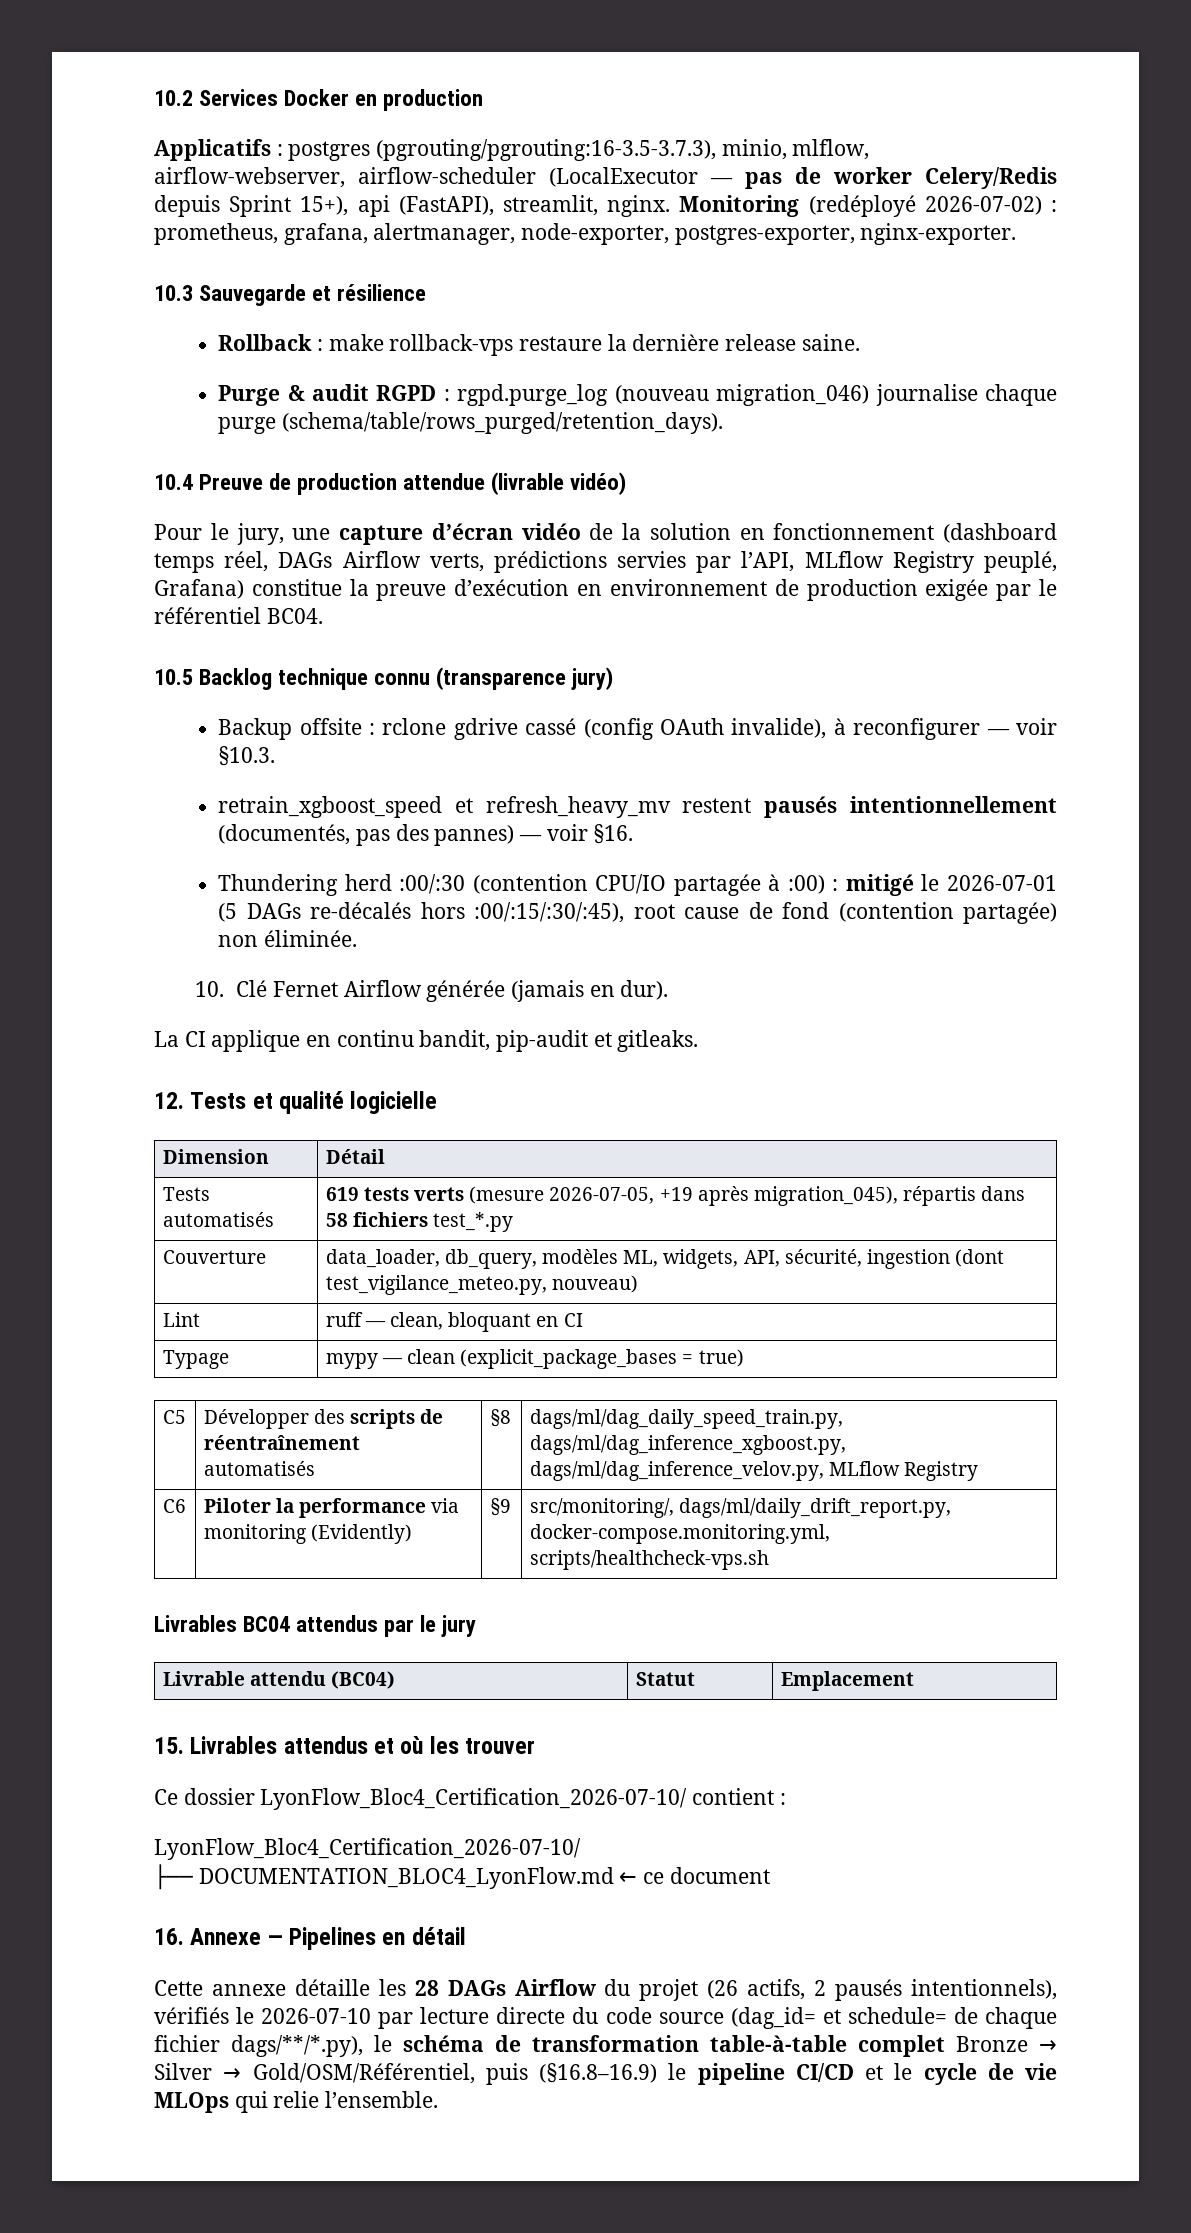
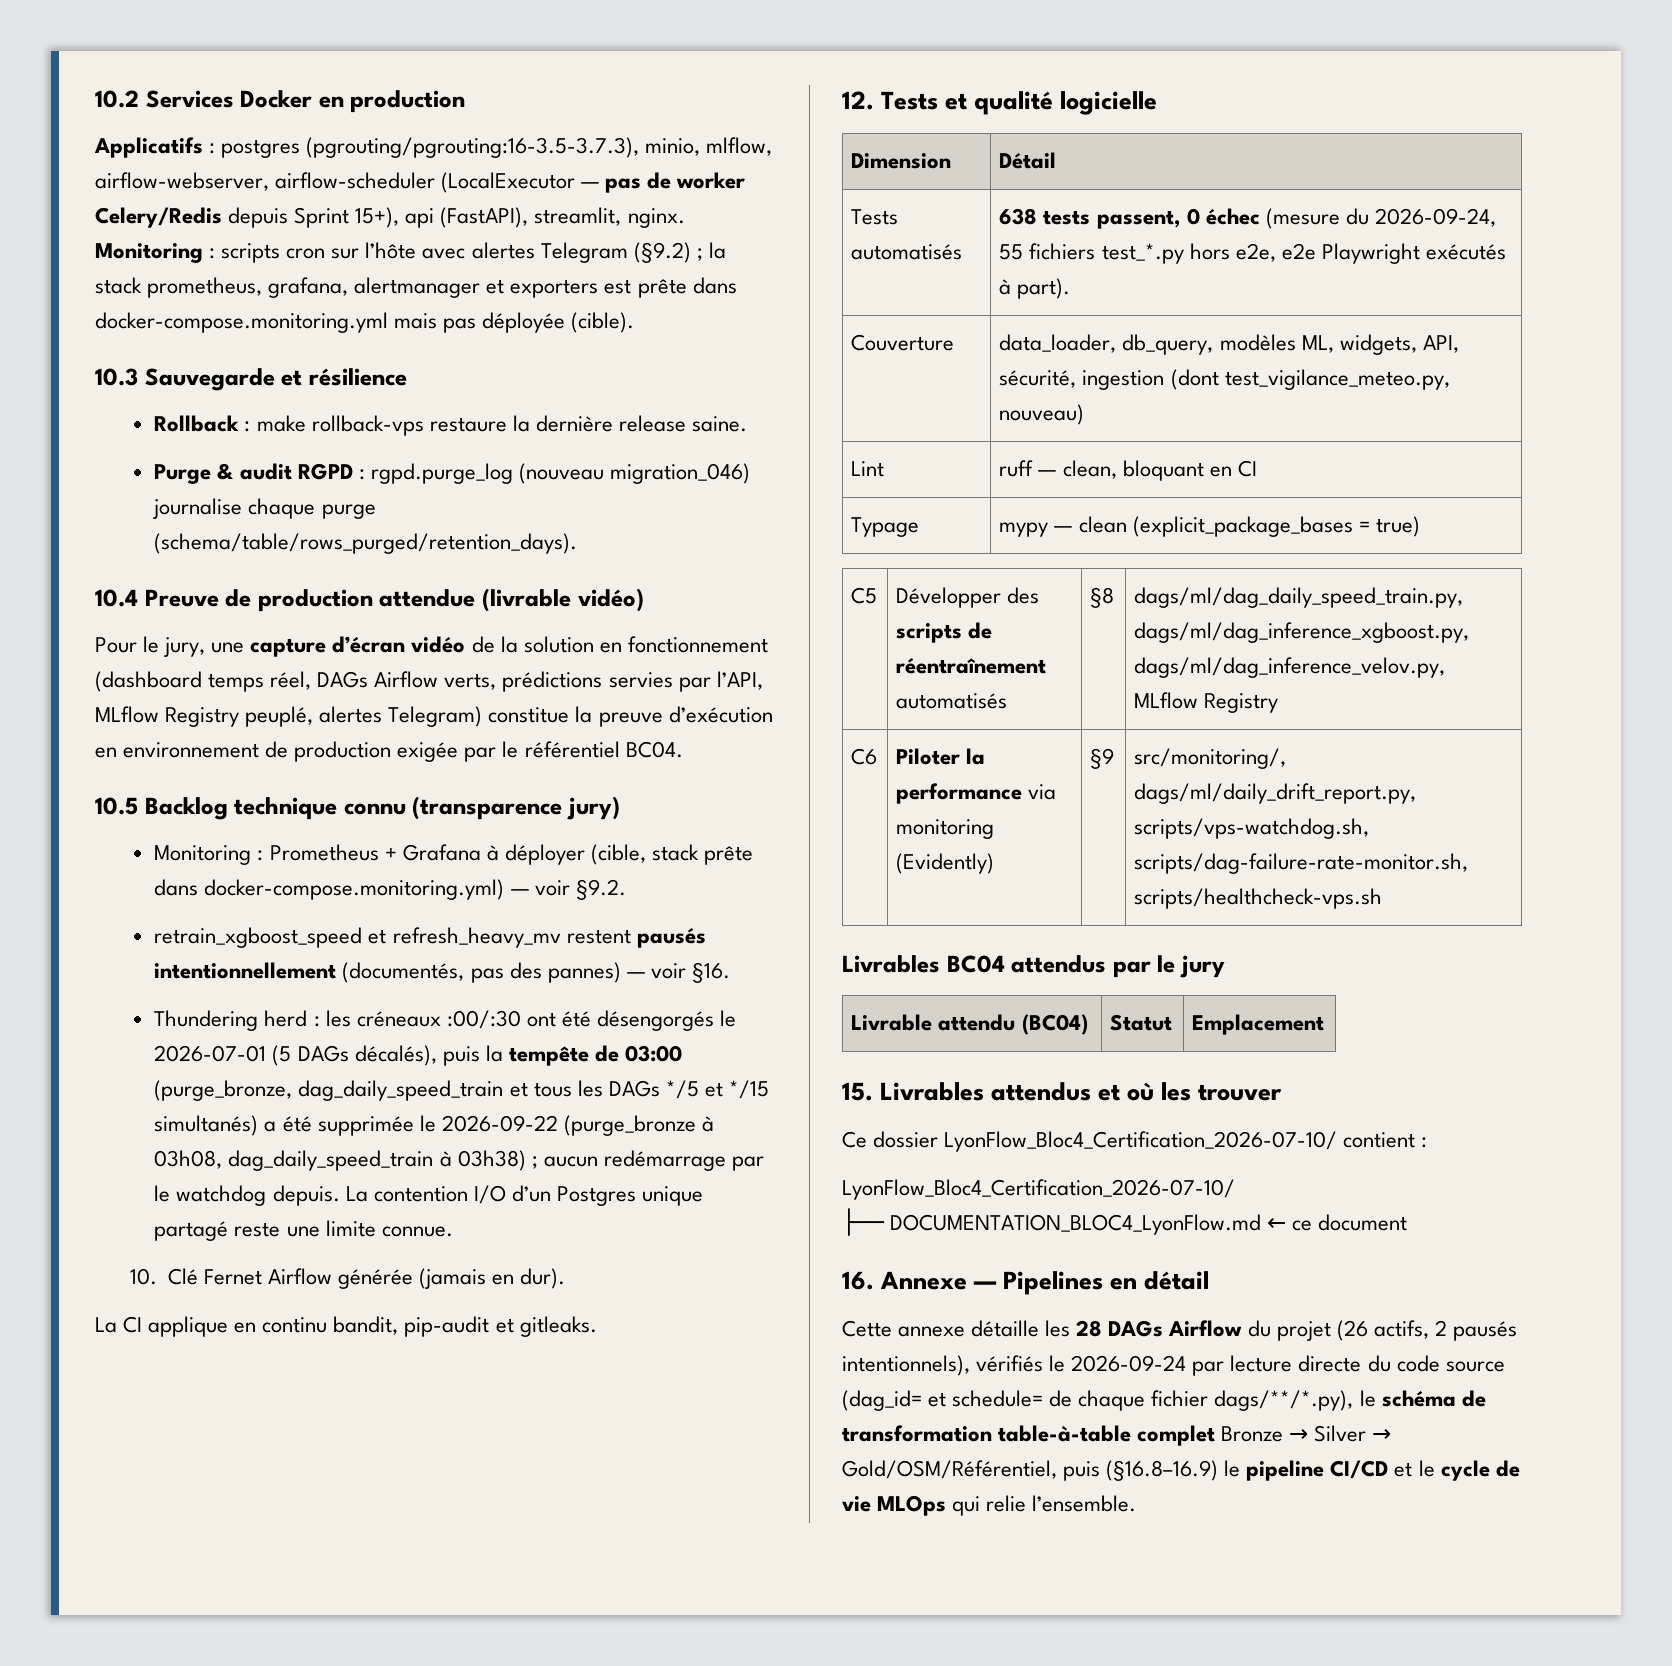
- Monitoring (redéployé 2026-07-02) : prometheus, grafana, alertmanager, node-exporter, postgres-exporter, nginx-exporter.
+ Monitoring : scripts cron sur l’hôte avec alertes Telegram (§9.2) ; la stack prometheus, grafana, alertmanager et exporters est prête dans docker-compose.monitoring.yml mais pas déployée (cible).
- Pour le jury, une capture d’écran vidéo de la solution en fonctionnement (dashboard temps réel, DAGs Airflow verts, prédictions servies par l’API, MLflow Registry peuplé, Grafana) constitue la preuve d’exécution en environnement de production exigée par le référentiel BC04.
+ Pour le jury, une capture d’écran vidéo de la solution en fonctionnement (dashboard temps réel, DAGs Airflow verts, prédictions servies par l’API, MLflow Registry peuplé, alertes Telegram) constitue la preuve d’exécution en environnement de production exigée par le référentiel BC04.
- Backup offsite : rclone gdrive cassé (config OAuth invalide), à reconfigurer — voir §10.3.
+ Monitoring : Prometheus + Grafana à déployer (cible, stack prête dans docker-compose.monitoring.yml) — voir §9.2.
- Thundering herd :00/:30 (contention CPU/IO partagée à :00) : mitigé le 2026-07-01 (5 DAGs re-décalés hors :00/:15/:30/:45), root cause de fond (contention partagée) non éliminée.
+ Thundering herd : les créneaux :00/:30 ont été désengorgés le 2026-07-01 (5 DAGs décalés), puis la tempête de 03:00 (purge_bronze, dag_daily_speed_train et tous les DAGs */5 et */15 simultanés) a été supprimée le 2026-09-22 (purge_bronze à 03h08, dag_daily_speed_train à 03h38) ; aucun redémarrage par le watchdog depuis. La contention I/O d’un Postgres unique partagé reste une limite connue.
- Tests automatisés | 619 tests verts (mesure 2026-07-05, +19 après migration_045), répartis dans 58 fichiers test_*.py
+ Tests automatisés | 638 tests passent, 0 échec (mesure du 2026-09-24, 55 fichiers test_*.py hors e2e, e2e Playwright exécutés à part).
- C6 | Piloter la performance via monitoring (Evidently) | §9 | src/monitoring/, dags/ml/daily_drift_report.py, docker-compose.monitoring.yml, scripts/healthcheck-vps.sh
+ C6 | Piloter la performance via monitoring (Evidently) | §9 | src/monitoring/, dags/ml/daily_drift_report.py, scripts/vps-watchdog.sh, scripts/dag-failure-rate-monitor.sh, scripts/healthcheck-vps.sh
- Cette annexe détaille les 28 DAGs Airflow du projet (26 actifs, 2 pausés intentionnels), vérifiés le 2026-07-10 par lecture directe du code source (dag_id= et schedule= de chaque fichier dags/**/*.py), le schéma de transformation table-à-table complet Bronze → Silver → Gold/OSM/Référentiel, puis (§16.8–16.9) le pipeline CI/CD et le cycle de vie MLOps qui relie l’ensemble.
+ Cette annexe détaille les 28 DAGs Airflow du projet (26 actifs, 2 pausés intentionnels), vérifiés le 2026-09-24 par lecture directe du code source (dag_id= et schedule= de chaque fichier dags/**/*.py), le schéma de transformation table-à-table complet Bronze → Silver → Gold/OSM/Référentiel, puis (§16.8–16.9) le pipeline CI/CD et le cycle de vie MLOps qui relie l’ensemble.

